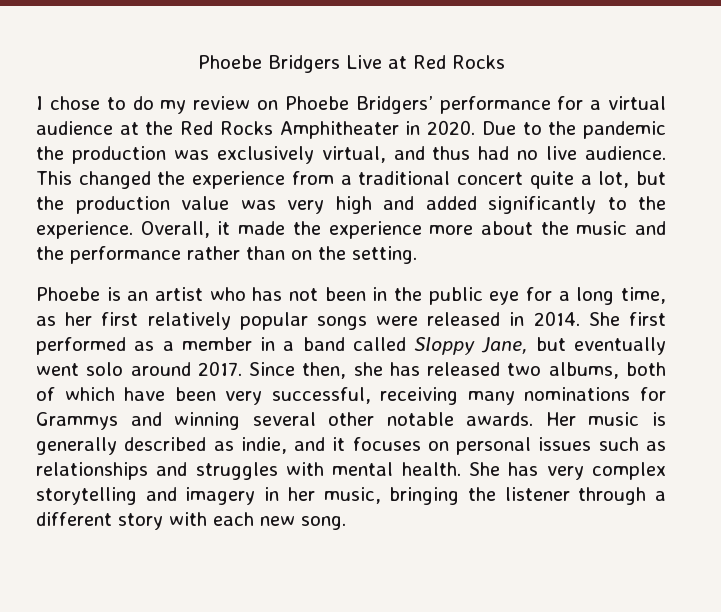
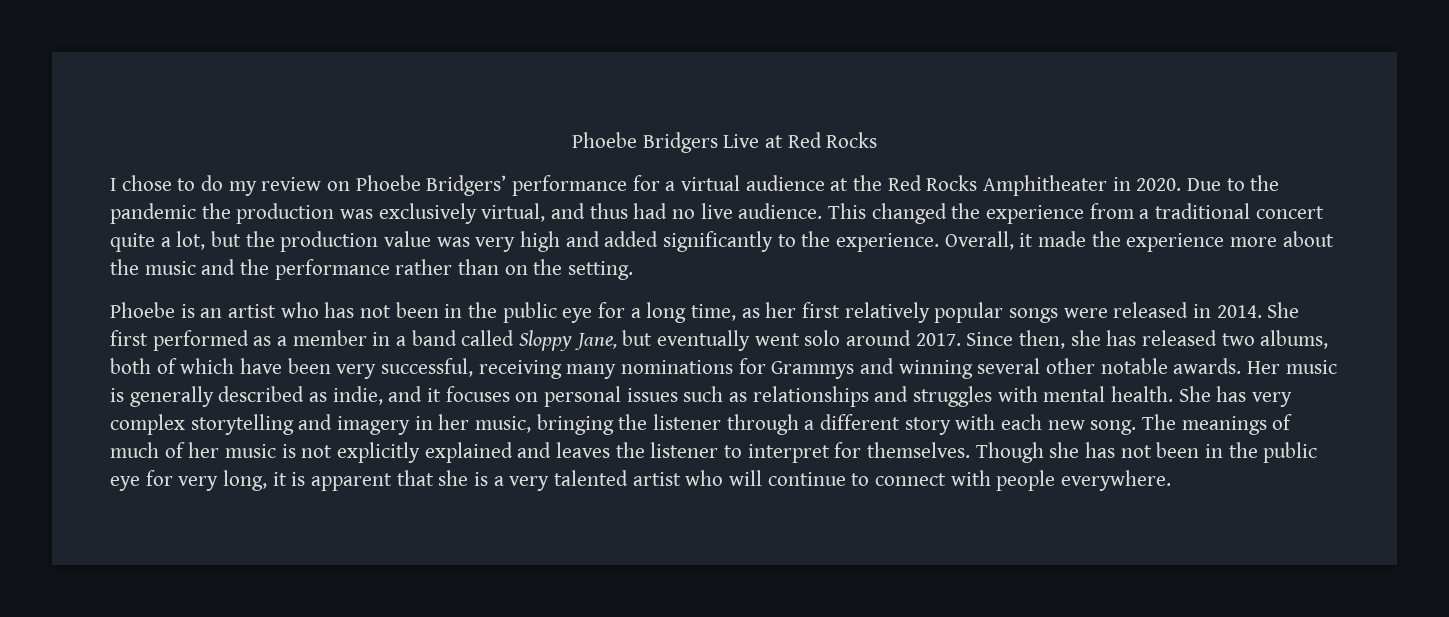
+ The meanings of much of her music is not explicitly explained and leaves the listener to interpret for themselves. Though she has not been in the public eye for very long, it is apparent that she is a very talented artist who will continue to connect with people everywhere.

